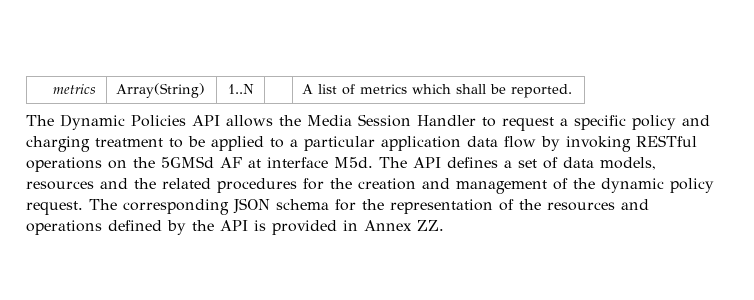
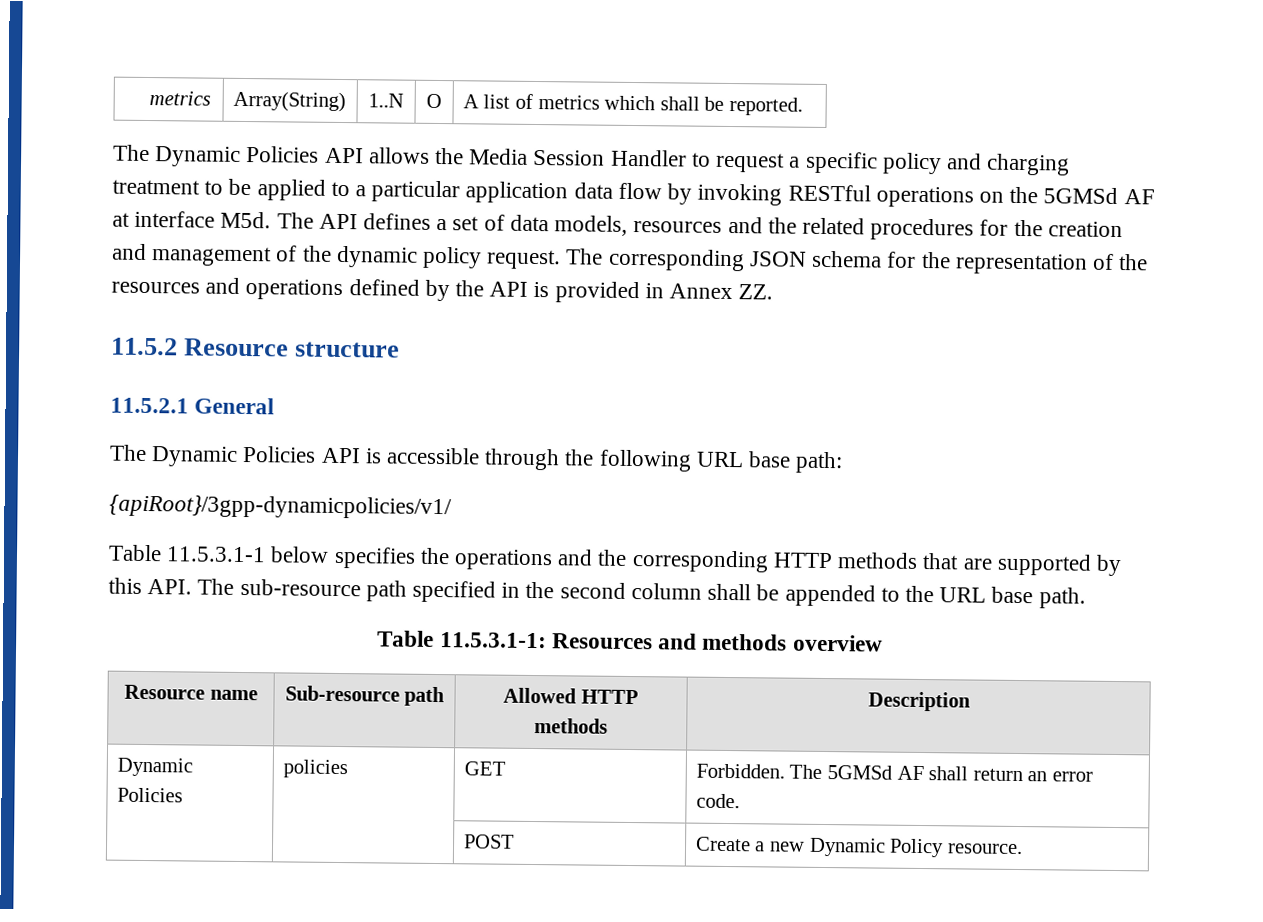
- metrics | Array(String) | 1..N | | A list of metrics which shall be reported.
+ metrics | Array(String) | 1..N | O | A list of metrics which shall be reported.
+ 11.5.2 Resource structure
+ 11.5.2.1 General
+ The Dynamic Policies API is accessible through the following URL base path:
+ {apiRoot}/3gpp-dynamicpolicies/v1/
+ Table 11.5.3.1-1 below specifies the operations and the corresponding HTTP methods that are supported by this API. The sub-resource path specified in the second column shall be appended to the URL base path.
+ Table 11.5.3.1-1: Resources and methods overview
+ Resource name | Sub-resource path | Allowed HTTP methods | Description
+ Dynamic Policies | policies | GET | Forbidden. The 5GMSd AF shall return an error code.
+ | | POST | Create a new Dynamic Policy resource.

